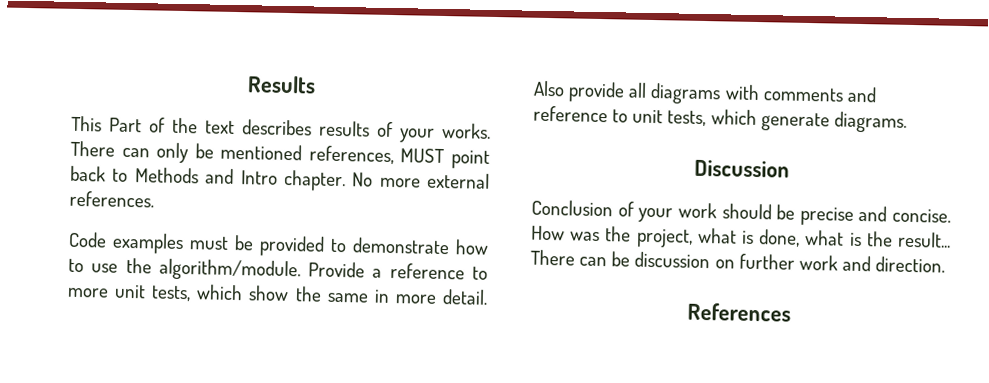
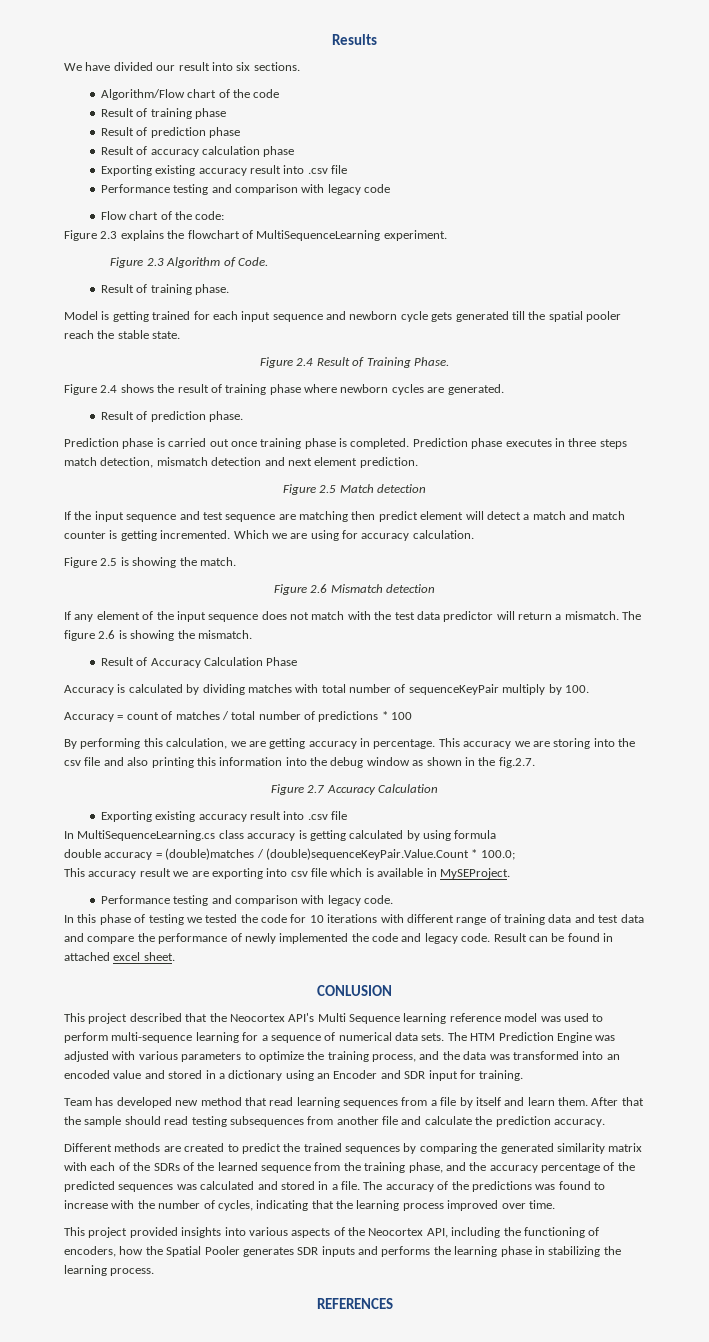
- This Part of the text describes results of your works. There can only be mentioned references, MUST point back to Methods and Intro chapter. No more external references.
- Code examples must be provided to demonstrate how to use the algorithm/module. Provide a reference to more unit tests, which show the same in more detail. Also provide all diagrams with comments and reference to unit tests, which generate diagrams.
- Discussion
- Conclusion of your work should be precise and concise. How was the project, what is done, what is the result... There can be discussion on further work and direction.
- References
+ We have divided our result into six sections.
+ Algorithm/Flow chart of the code
+ Result of training phase
+ Result of prediction phase
+ Result of accuracy calculation phase
+ Exporting existing accuracy result into .csv file
+ Performance testing and comparison with legacy code
+ Flow chart of the code:
+ Figure 2.3 explains the flowchart of MultiSequenceLearning experiment.
+ Figure 2.3 Algorithm of Code.
+ Result of training phase.
+ Model is getting trained for each input sequence and newborn cycle gets generated till the spatial pooler reach the stable state.
+ Figure 2.4 Result of Training Phase.
+ Figure 2.4 shows the result of training phase where newborn cycles are generated.
+ Result of prediction phase.
+ Prediction phase is carried out once training phase is completed. Prediction phase executes in three steps match detection, mismatch detection and next element prediction.
+ Figure 2.5 Match detection
+ If the input sequence and test sequence are matching then predict element will detect a match and match counter is getting incremented. Which we are using for accuracy calculation.
+ Figure 2.5 is showing the match.
+ Figure 2.6 Mismatch detection
+ If any element of the input sequence does not match with the test data predictor will return a mismatch. The figure 2.6 is showing the mismatch.
+ Result of Accuracy Calculation Phase
+ Accuracy is calculated by dividing matches with total number of sequenceKeyPair multiply by 100.
+ Accuracy = count of matches / total number of predictions * 100
+ By performing this calculation, we are getting accuracy in percentage. This accuracy we are storing into the csv file and also printing this information into the debug window as shown in the fig.2.7.
+ Figure 2.7 Accuracy Calculation
+ Exporting existing accuracy result into .csv file
+ In MultiSequenceLearning.cs class accuracy is getting calculated by using formula
+ double accuracy = (double)matches / (double)sequenceKeyPair.Value.Count * 100.0;
+ This accuracy result we are exporting into csv file which is available in MySEProject.
+ Performance testing and comparison with legacy code.
+ In this phase of testing we tested the code for 10 iterations with different range of training data and test data and compare the performance of newly implemented the code and legacy code. Result can be found in attached excel sheet.
+ CONLUSION
+ This project described that the Neocortex API's Multi Sequence learning reference model was used to perform multi-sequence learning for a sequence of numerical data sets. The HTM Prediction Engine was adjusted with various parameters to optimize the training process, and the data was transformed into an encoded value and stored in a dictionary using an Encoder and SDR input for training.
+ Team has developed new method that read learning sequences from a file by itself and learn them. After that the sample should read testing subsequences from another file and calculate the prediction accuracy.
+ Different methods are created to predict the trained sequences by comparing the generated similarity matrix with each of the SDRs of the learned sequence from the training phase, and the accuracy percentage of the predicted sequences was calculated and stored in a file. The accuracy of the predictions was found to increase with the number of cycles, indicating that the learning process improved over time.
+ This project provided insights into various aspects of the Neocortex API, including the functioning of encoders, how the Spatial Pooler generates SDR inputs and performs the learning phase in stabilizing the learning process.
+ REFERENCES

